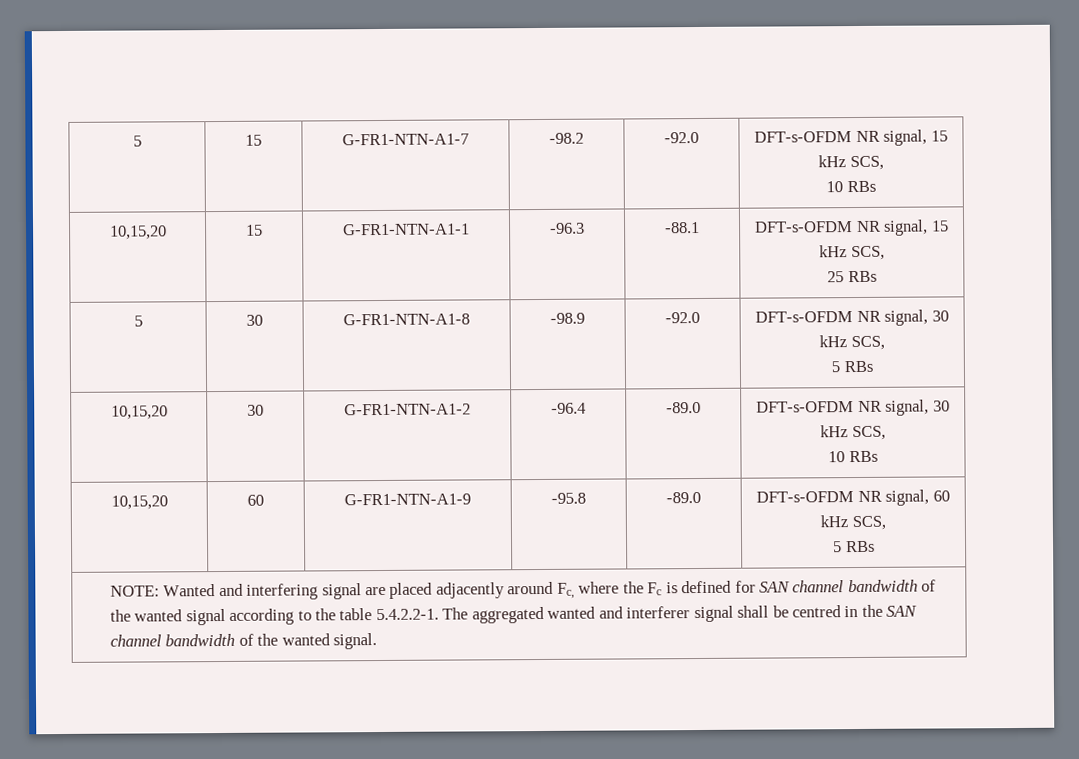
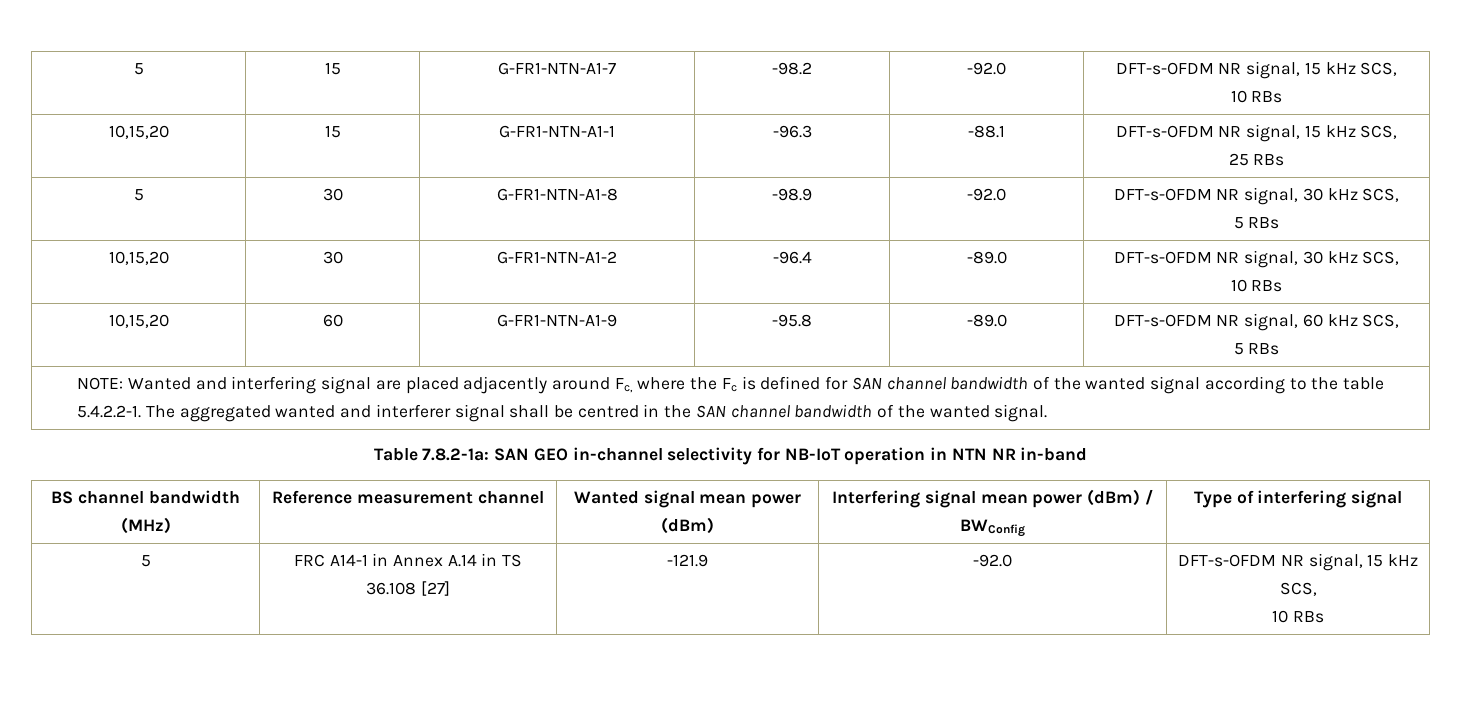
+ Table 7.8.2-1a: SAN GEO in-channel selectivity for NB-IoT operation in NTN NR in-band
+ BS channel bandwidth (MHz) | Reference measurement channel | Wanted signal mean power (dBm) | Interfering signal mean power (dBm) / BWConfig | Type of interfering signal
+ 5 | FRC A14-1 in Annex A.14 in TS 36.108 [27] | -121.9 | -92.0 | DFT-s-OFDM NR signal, 15 kHz SCS,
+ 10 RBs

